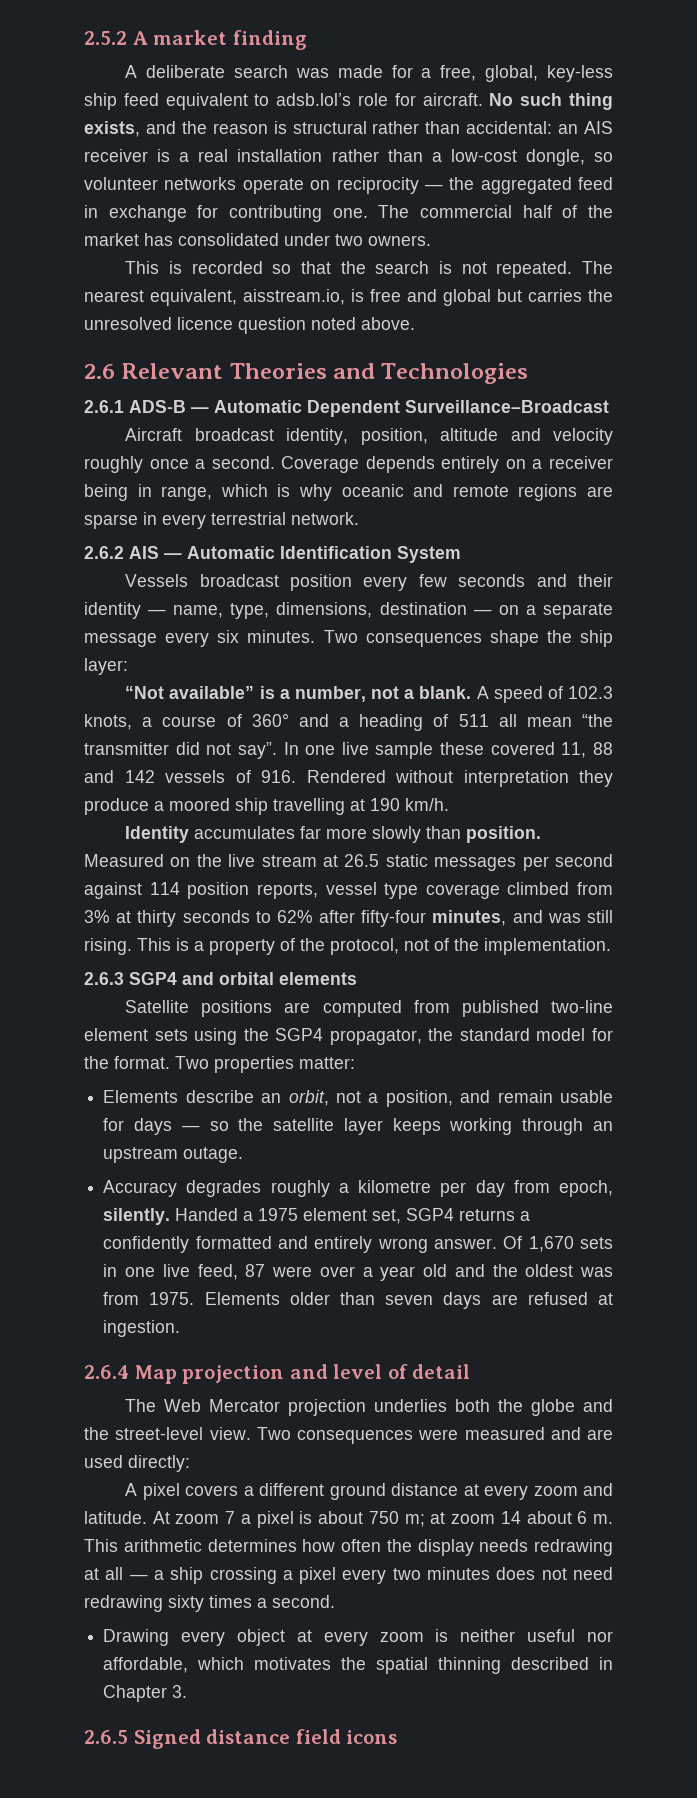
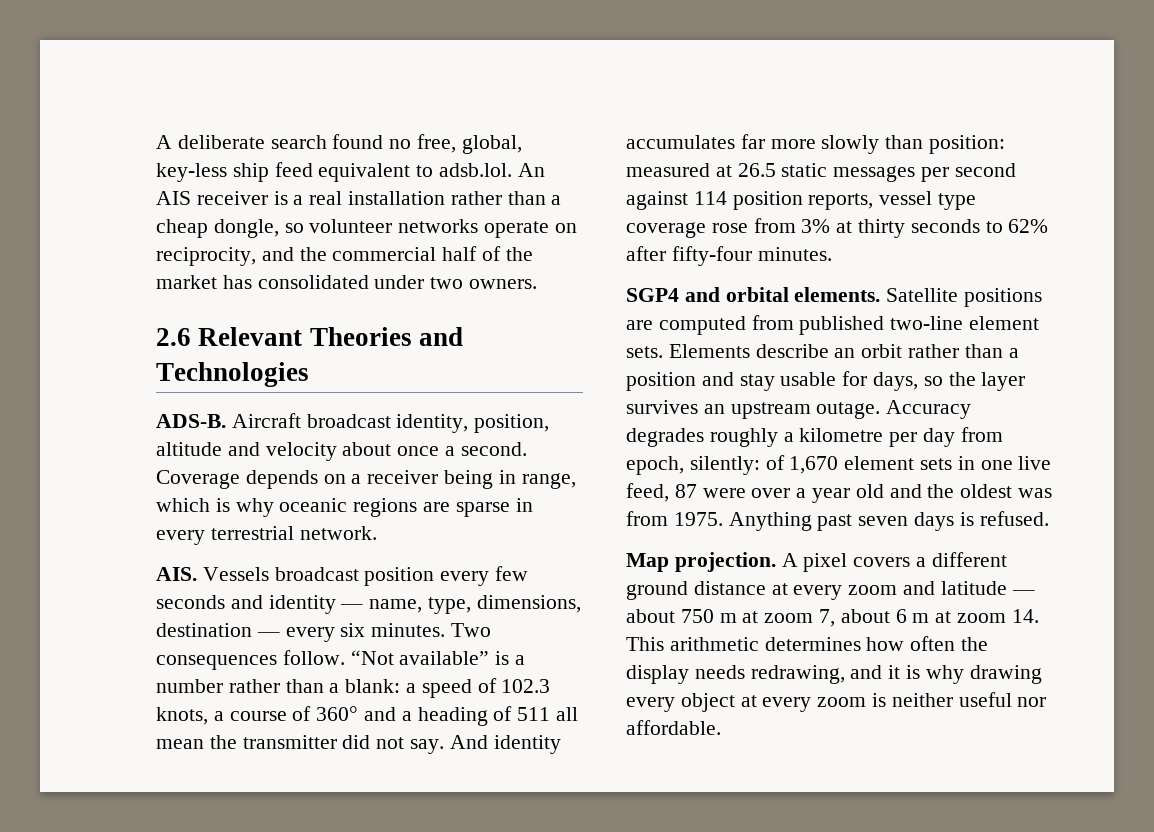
- 2.5.2 A market finding
- A deliberate search was made for a free, global, key-less ship feed equivalent to adsb.lol’s role for aircraft. No such thing exists, and the reason is structural rather than accidental: an AIS receiver is a real installation rather than a low-cost dongle, so volunteer networks operate on reciprocity — the aggregated feed in exchange for contributing one. The commercial half of the market has consolidated under two owners.
+ A deliberate search found no free, global, key-less ship feed equivalent to adsb.lol. An AIS receiver is a real installation rather than a cheap dongle, so volunteer networks operate on reciprocity, and the commercial half of the market has consolidated under two owners.
- This is recorded so that the search is not repeated. The nearest equivalent, aisstream.io, is free and global but carries the unresolved licence question noted above.
- 2.6.1 ADS-B — Automatic Dependent Surveillance–Broadcast
- Aircraft broadcast identity, position, altitude and velocity roughly once a second.
+ ADS-B. Aircraft broadcast identity, position, altitude and velocity about once a second.
- Coverage depends entirely on a receiver being in range, which is why oceanic and remote regions are sparse in every terrestrial network.
+ Coverage depends on a receiver being in range, which is why oceanic regions are sparse in every terrestrial network.
- 2.6.2 AIS — Automatic Identification System
- Vessels broadcast position every few seconds and their identity — name, type, dimensions, destination — on a separate message every six minutes.
+ AIS. Vessels broadcast position every few seconds and identity — name, type, dimensions, destination — every six minutes.
- Two consequences shape the ship layer:
- “Not available” is a number, not a blank. A speed of 102.3 knots, a course of 360° and a heading of 511 all mean “the transmitter did not say”. In one live sample these covered 11, 88 and 142 vessels of 916. Rendered without interpretation they produce a moored ship travelling at 190 km/h.
- Identity accumulates far more slowly than position. Measured on the live stream at 26.5 static messages per second against 114 position reports, vessel type coverage climbed from 3% at thirty seconds to 62% after fifty-four minutes, and was still rising. This is a property of the protocol, not of the implementation.
- 2.6.3 SGP4 and orbital elements
- Satellite positions are computed from published two-line element sets using the SGP4 propagator, the standard model for the format. Two properties matter:
- Elements describe an orbit, not a position, and remain usable for days — so the satellite layer keeps working through an upstream outage.
- Accuracy degrades roughly a kilometre per day from epoch, silently. Handed a 1975 element set, SGP4 returns a confidently formatted and entirely wrong answer. Of 1,670 sets in one live feed, 87 were over a year old and the oldest was from 1975.
+ Two consequences follow. “Not available” is a number rather than a blank: a speed of 102.3 knots, a course of 360° and a heading of 511 all mean the transmitter did not say. And identity accumulates far more slowly than position: measured at 26.5 static messages per second against 114 position reports, vessel type coverage rose from 3% at thirty seconds to 62% after fifty-four minutes.
+ SGP4 and orbital elements. Satellite positions are computed from published two-line element sets. Elements describe an orbit rather than a position and stay usable for days, so the layer survives an upstream outage. Accuracy degrades roughly a kilometre per day from epoch, silently: of 1,670 element sets in one live feed, 87 were over a year old and the oldest was from 1975.
- Elements older than seven days are refused at ingestion.
- 2.6.4 Map projection and level of detail
- The Web Mercator projection underlies both the globe and the street-level view. Two consequences were measured and are used directly:
- A pixel covers a different ground distance at every zoom and latitude. At zoom 7 a pixel is about 750 m; at zoom 14 about 6 m. This arithmetic determines how often the display needs redrawing at all — a ship crossing a pixel every two minutes does not need redrawing sixty times a second.
- Drawing every object at every zoom is neither useful nor affordable, which motivates the spatial thinning described in Chapter 3.
- 2.6.5 Signed distance field icons
+ Anything past seven days is refused.
+ Map projection. A pixel covers a different ground distance at every zoom and latitude — about 750 m at zoom 7, about 6 m at zoom 14. This arithmetic determines how often the display needs redrawing, and it is why drawing every object at every zoom is neither useful nor affordable.

